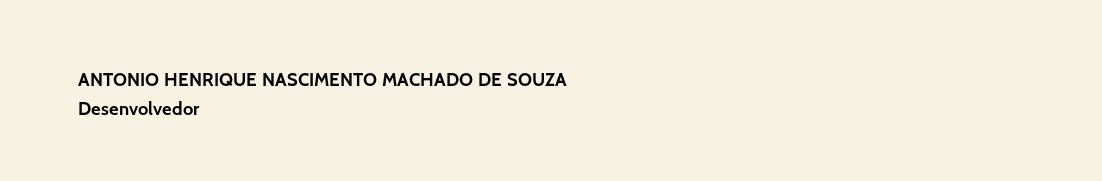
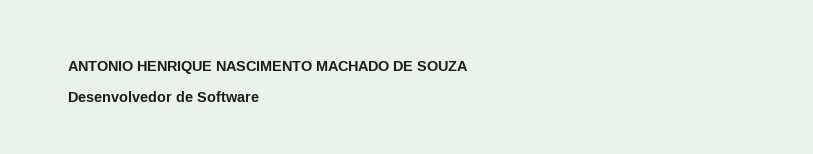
- Desenvolvedor
+ Desenvolvedor de Software

